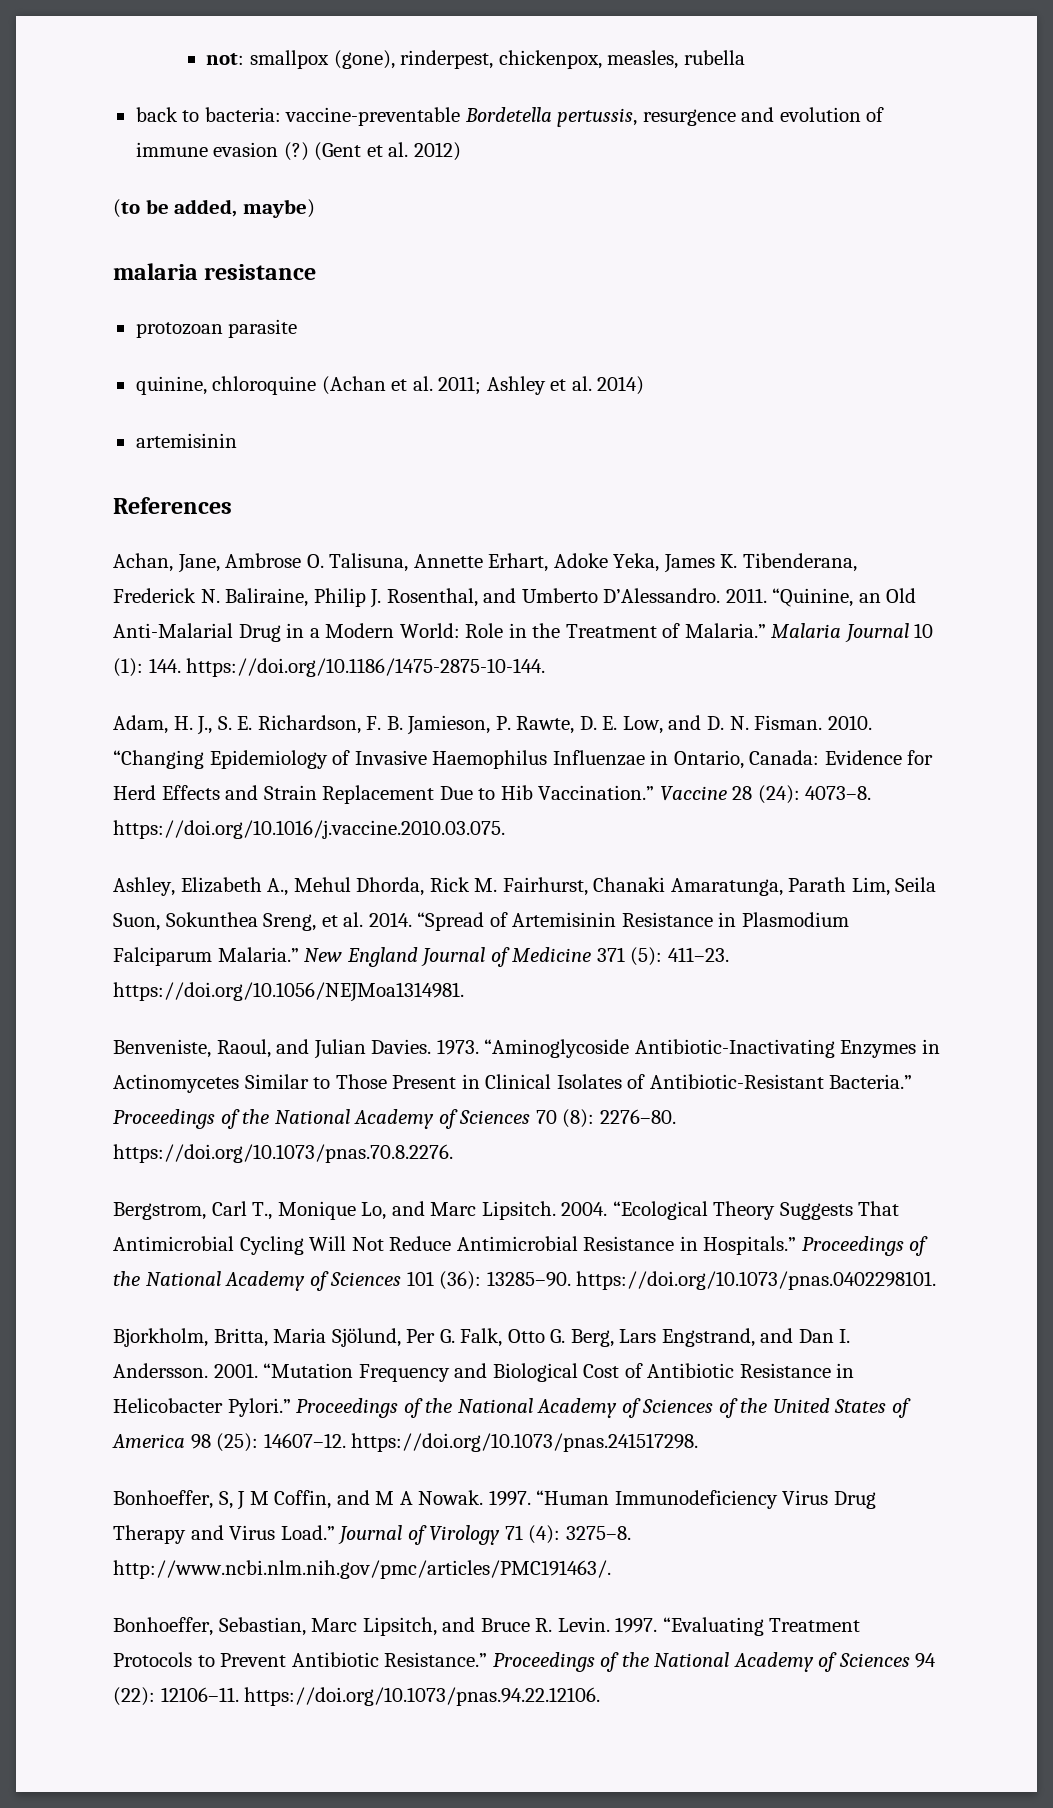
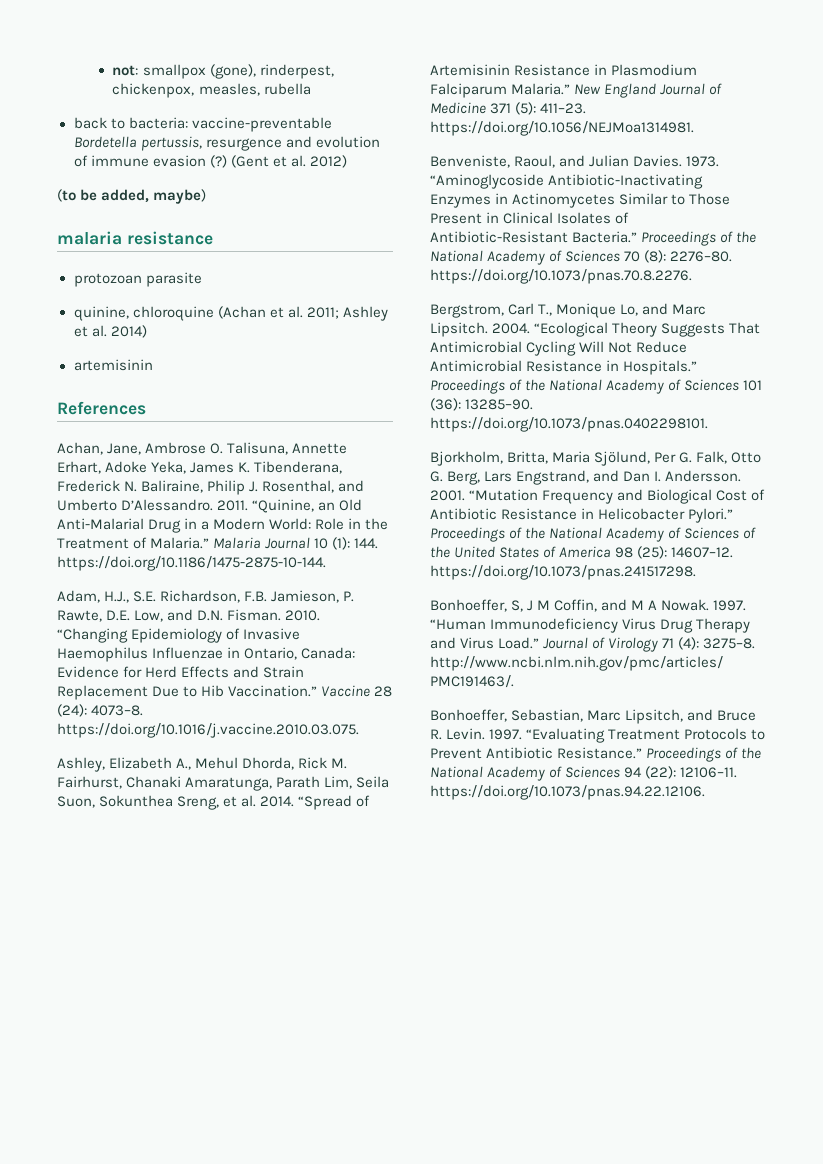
- Adam, H. J., S. E. Richardson, F. B. Jamieson, P. Rawte, D. E. Low, and D. N. Fisman.
+ Adam, H.J., S.E. Richardson, F.B. Jamieson, P. Rawte, D.E. Low, and D.N. Fisman.

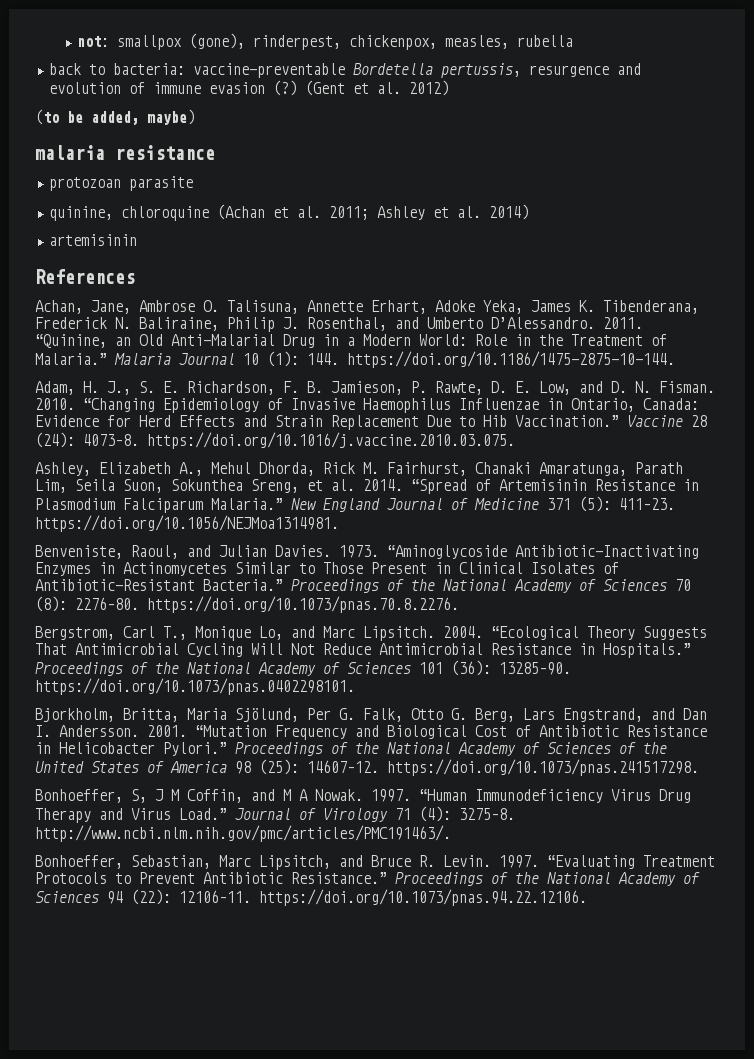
- Adam, H.J., S.E. Richardson, F.B. Jamieson, P. Rawte, D.E. Low, and D.N. Fisman.
+ Adam, H. J., S. E. Richardson, F. B. Jamieson, P. Rawte, D. E. Low, and D. N. Fisman.

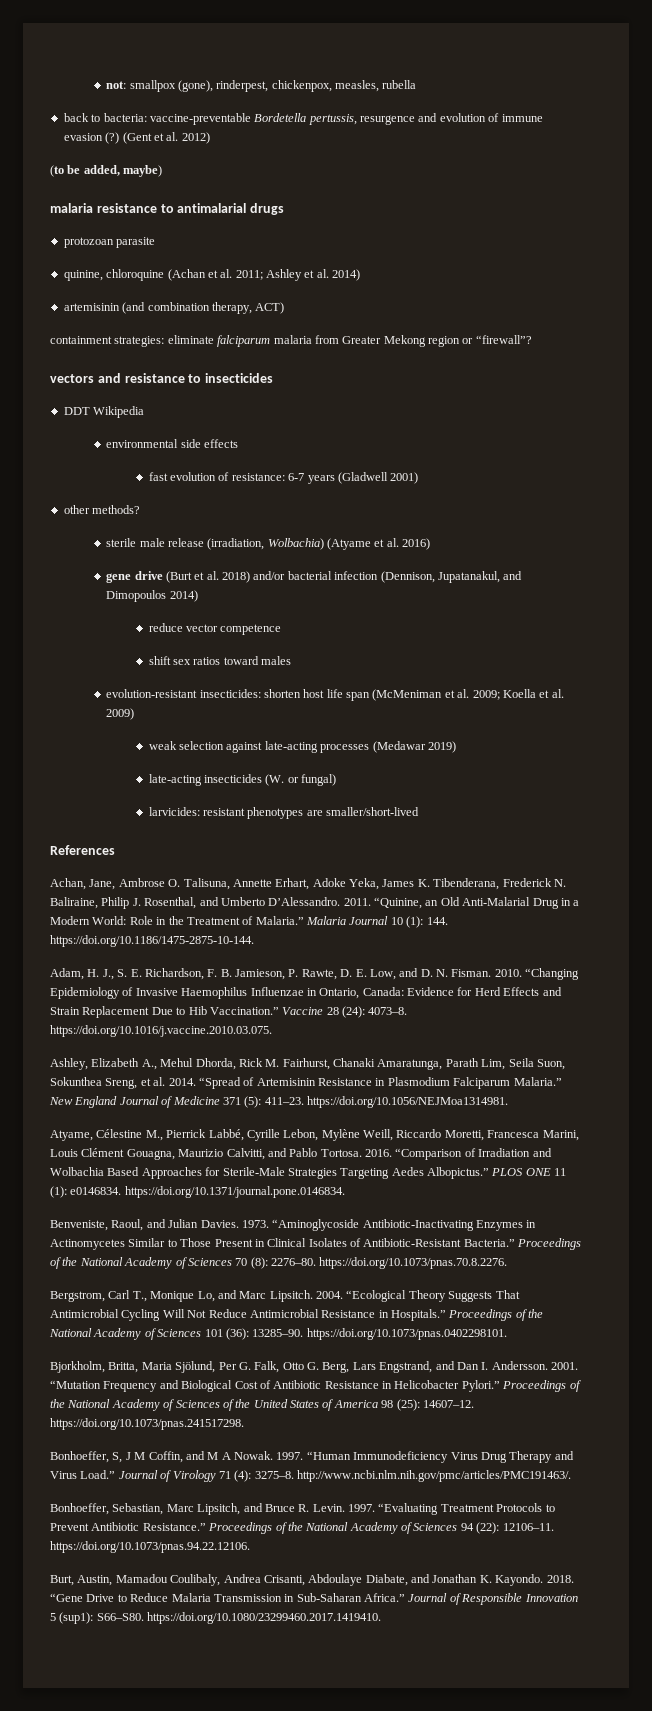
- malaria resistance
+ malaria resistance to antimalarial drugs
- artemisinin
+ artemisinin (and combination therapy, ACT)
+ containment strategies: eliminate falciparum malaria from Greater Mekong region or “firewall”?
+ vectors and resistance to insecticides
+ DDT Wikipedia
+ environmental side effects
+ fast evolution of resistance: 6-7 years (Gladwell 2001)
+ other methods?
+ sterile male release (irradiation, Wolbachia) (Atyame et al. 2016)
+ gene drive (Burt et al. 2018) and/or bacterial infection (Dennison, Jupatanakul, and Dimopoulos 2014)
+ reduce vector competence
+ shift sex ratios toward males
+ evolution-resistant insecticides: shorten host life span (McMeniman et al. 2009; Koella et al. 2009)
+ weak selection against late-acting processes (Medawar 2019)
+ late-acting insecticides (W. or fungal)
+ larvicides: resistant phenotypes are smaller/short-lived
+ Atyame, Célestine M., Pierrick Labbé, Cyrille Lebon, Mylène Weill, Riccardo Moretti, Francesca Marini, Louis Clément Gouagna, Maurizio Calvitti, and Pablo Tortosa. 2016. “Comparison of Irradiation and Wolbachia Based Approaches for Sterile-Male Strategies Targeting Aedes Albopictus.” PLOS ONE 11 (1): e0146834. https://doi.org/10.1371/journal.pone.0146834.
+ Burt, Austin, Mamadou Coulibaly, Andrea Crisanti, Abdoulaye Diabate, and Jonathan K. Kayondo. 2018. “Gene Drive to Reduce Malaria Transmission in Sub-Saharan Africa.” Journal of Responsible Innovation 5 (sup1): S66–S80. https://doi.org/10.1080/23299460.2017.1419410.

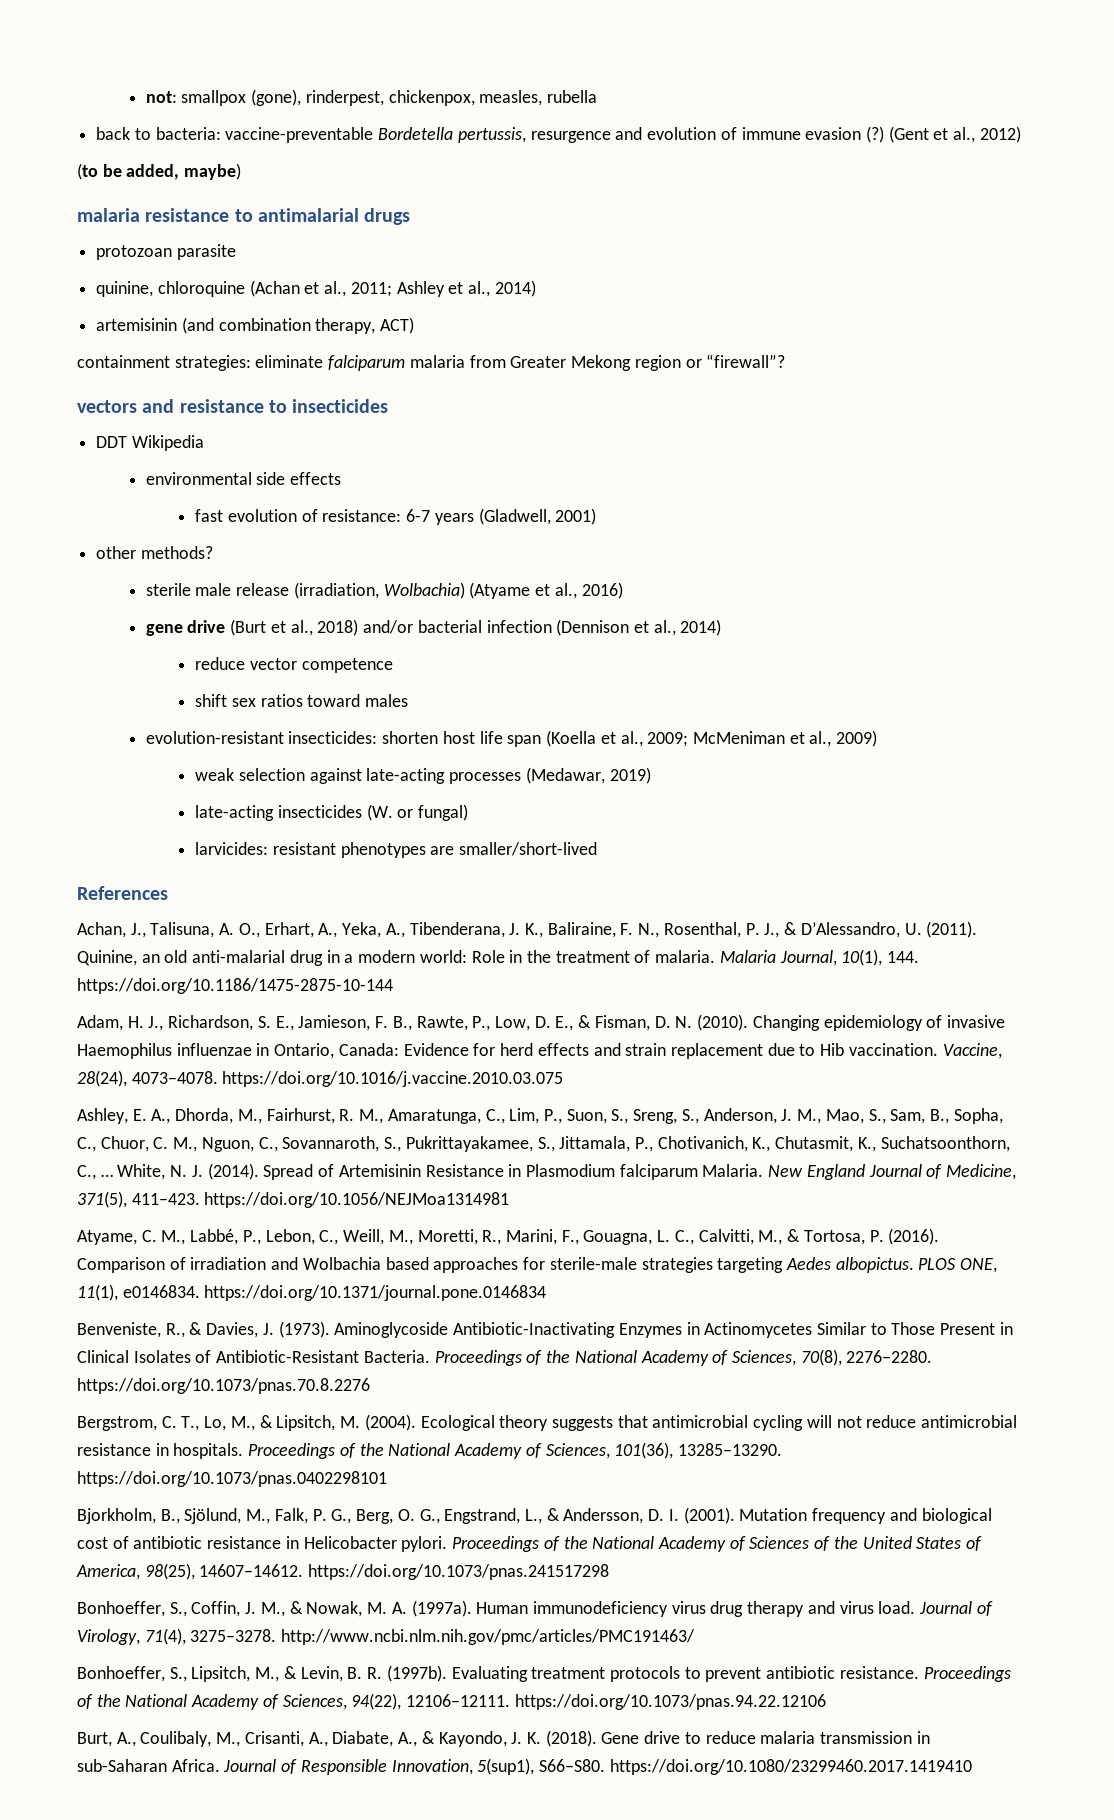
- (Gent et al. 2012)
+ (Gent et al., 2012)
- quinine, chloroquine (Achan et al. 2011; Ashley et al. 2014)
+ quinine, chloroquine (Achan et al., 2011; Ashley et al., 2014)
- fast evolution of resistance: 6-7 years (Gladwell 2001)
+ fast evolution of resistance: 6-7 years (Gladwell, 2001)
- sterile male release (irradiation, Wolbachia) (Atyame et al. 2016)
+ sterile male release (irradiation, Wolbachia) (Atyame et al., 2016)
- gene drive (Burt et al. 2018) and/or bacterial infection (Dennison, Jupatanakul, and Dimopoulos 2014)
+ gene drive (Burt et al., 2018) and/or bacterial infection (Dennison et al., 2014)
- evolution-resistant insecticides: shorten host life span (McMeniman et al. 2009; Koella et al. 2009)
+ evolution-resistant insecticides: shorten host life span (Koella et al., 2009; McMeniman et al., 2009)
- weak selection against late-acting processes (Medawar 2019)
+ weak selection against late-acting processes (Medawar, 2019)
- Achan, Jane, Ambrose O. Talisuna, Annette Erhart, Adoke Yeka, James K. Tibenderana, Frederick N. Baliraine, Philip J. Rosenthal, and Umberto D’Alessandro. 2011. “Quinine, an Old Anti-Malarial Drug in a Modern World: Role in the Treatment of Malaria.” Malaria Journal 10 (1): 144. https://doi.org/10.1186/1475-2875-10-144.
- Adam, H. J., S. E. Richardson, F. B. Jamieson, P. Rawte, D. E. Low, and D. N. Fisman. 2010. “Changing Epidemiology of Invasive Haemophilus Influenzae in Ontario, Canada: Evidence for Herd Effects and Strain Replacement Due to Hib Vaccination.” Vaccine 28 (24): 4073–8. https://doi.org/10.1016/j.vaccine.2010.03.075.
- Ashley, Elizabeth A., Mehul Dhorda, Rick M. Fairhurst, Chanaki Amaratunga, Parath Lim, Seila Suon, Sokunthea Sreng, et al. 2014. “Spread of Artemisinin Resistance in Plasmodium Falciparum Malaria.”
+ Achan, J., Talisuna, A. O., Erhart, A., Yeka, A., Tibenderana, J. K., Baliraine, F. N., Rosenthal, P. J., & D’Alessandro, U. (2011). Quinine, an old anti-malarial drug in a modern world: Role in the treatment of malaria. Malaria Journal, 10(1), 144. https://doi.org/10.1186/1475-2875-10-144
+ Adam, H. J., Richardson, S. E., Jamieson, F. B., Rawte, P., Low, D. E., & Fisman, D. N. (2010). Changing epidemiology of invasive Haemophilus influenzae in Ontario, Canada: Evidence for herd effects and strain replacement due to Hib vaccination. Vaccine, 28(24), 4073–4078. https://doi.org/10.1016/j.vaccine.2010.03.075
+ Ashley, E. A., Dhorda, M., Fairhurst, R. M., Amaratunga, C., Lim, P., Suon, S., Sreng, S., Anderson, J. M., Mao, S., Sam, B., Sopha, C., Chuor, C. M., Nguon, C., Sovannaroth, S., Pukrittayakamee, S., Jittamala, P., Chotivanich, K., Chutasmit, K., Suchatsoonthorn, C., … White, N. J. (2014). Spread of Artemisinin Resistance in Plasmodium falciparum Malaria.
- New England Journal of Medicine 371 (5): 411–23. https://doi.org/10.1056/NEJMoa1314981.
- Atyame, Célestine M., Pierrick Labbé, Cyrille Lebon, Mylène Weill, Riccardo Moretti, Francesca Marini, Louis Clément Gouagna, Maurizio Calvitti, and Pablo Tortosa. 2016. “Comparison of Irradiation and Wolbachia Based Approaches for Sterile-Male Strategies Targeting Aedes Albopictus.” PLOS ONE 11 (1): e0146834. https://doi.org/10.1371/journal.pone.0146834.
- Benveniste, Raoul, and Julian Davies. 1973. “Aminoglycoside Antibiotic-Inactivating Enzymes in Actinomycetes Similar to Those Present in Clinical Isolates of Antibiotic-Resistant Bacteria.” Proceedings of the National Academy of Sciences 70 (8): 2276–80. https://doi.org/10.1073/pnas.70.8.2276.
- Bergstrom, Carl T., Monique Lo, and Marc Lipsitch. 2004. “Ecological Theory Suggests That Antimicrobial Cycling Will Not Reduce Antimicrobial Resistance in Hospitals.” Proceedings of the National Academy of Sciences 101 (36): 13285–90. https://doi.org/10.1073/pnas.0402298101.
- Bjorkholm, Britta, Maria Sjölund, Per G. Falk, Otto G. Berg, Lars Engstrand, and Dan I. Andersson. 2001. “Mutation Frequency and Biological Cost of Antibiotic Resistance in Helicobacter Pylori.”
+ New England Journal of Medicine, 371(5), 411–423. https://doi.org/10.1056/NEJMoa1314981
+ Atyame, C. M., Labbé, P., Lebon, C., Weill, M., Moretti, R., Marini, F., Gouagna, L. C., Calvitti, M., & Tortosa, P. (2016). Comparison of irradiation and Wolbachia based approaches for sterile-male strategies targeting Aedes albopictus. PLOS ONE, 11(1), e0146834. https://doi.org/10.1371/journal.pone.0146834
+ Benveniste, R., & Davies, J. (1973). Aminoglycoside Antibiotic-Inactivating Enzymes in Actinomycetes Similar to Those Present in Clinical Isolates of Antibiotic-Resistant Bacteria. Proceedings of the National Academy of Sciences, 70(8), 2276–2280. https://doi.org/10.1073/pnas.70.8.2276
+ Bergstrom, C. T., Lo, M., & Lipsitch, M. (2004). Ecological theory suggests that antimicrobial cycling will not reduce antimicrobial resistance in hospitals. Proceedings of the National Academy of Sciences, 101(36), 13285–13290. https://doi.org/10.1073/pnas.0402298101
+ Bjorkholm, B., Sjölund, M., Falk, P. G., Berg, O. G., Engstrand, L., & Andersson, D. I. (2001). Mutation frequency and biological cost of antibiotic resistance in Helicobacter pylori.
- Proceedings of the National Academy of Sciences of the United States of America 98 (25): 14607–12. https://doi.org/10.1073/pnas.241517298.
- Bonhoeffer, S, J M Coffin, and M A Nowak. 1997. “Human Immunodeficiency Virus Drug Therapy and Virus Load.” Journal of Virology 71 (4): 3275–8. http://www.ncbi.nlm.nih.gov/pmc/articles/PMC191463/.
- Bonhoeffer, Sebastian, Marc Lipsitch, and Bruce R. Levin. 1997. “Evaluating Treatment Protocols to Prevent Antibiotic Resistance.” Proceedings of the National Academy of Sciences 94 (22): 12106–11. https://doi.org/10.1073/pnas.94.22.12106.
- Burt, Austin, Mamadou Coulibaly, Andrea Crisanti, Abdoulaye Diabate, and Jonathan K. Kayondo. 2018. “Gene Drive to Reduce Malaria Transmission in Sub-Saharan Africa.” Journal of Responsible Innovation 5 (sup1): S66–S80. https://doi.org/10.1080/23299460.2017.1419410.
+ Proceedings of the National Academy of Sciences of the United States of America, 98(25), 14607–14612. https://doi.org/10.1073/pnas.241517298
+ Bonhoeffer, S., Coffin, J. M., & Nowak, M. A. (1997a). Human immunodeficiency virus drug therapy and virus load. Journal of Virology, 71(4), 3275–3278. http://www.ncbi.nlm.nih.gov/pmc/articles/PMC191463/
+ Bonhoeffer, S., Lipsitch, M., & Levin, B. R. (1997b). Evaluating treatment protocols to prevent antibiotic resistance. Proceedings of the National Academy of Sciences, 94(22), 12106–12111. https://doi.org/10.1073/pnas.94.22.12106
+ Burt, A., Coulibaly, M., Crisanti, A., Diabate, A., & Kayondo, J. K. (2018). Gene drive to reduce malaria transmission in sub-Saharan Africa. Journal of Responsible Innovation, 5(sup1), S66–S80. https://doi.org/10.1080/23299460.2017.1419410

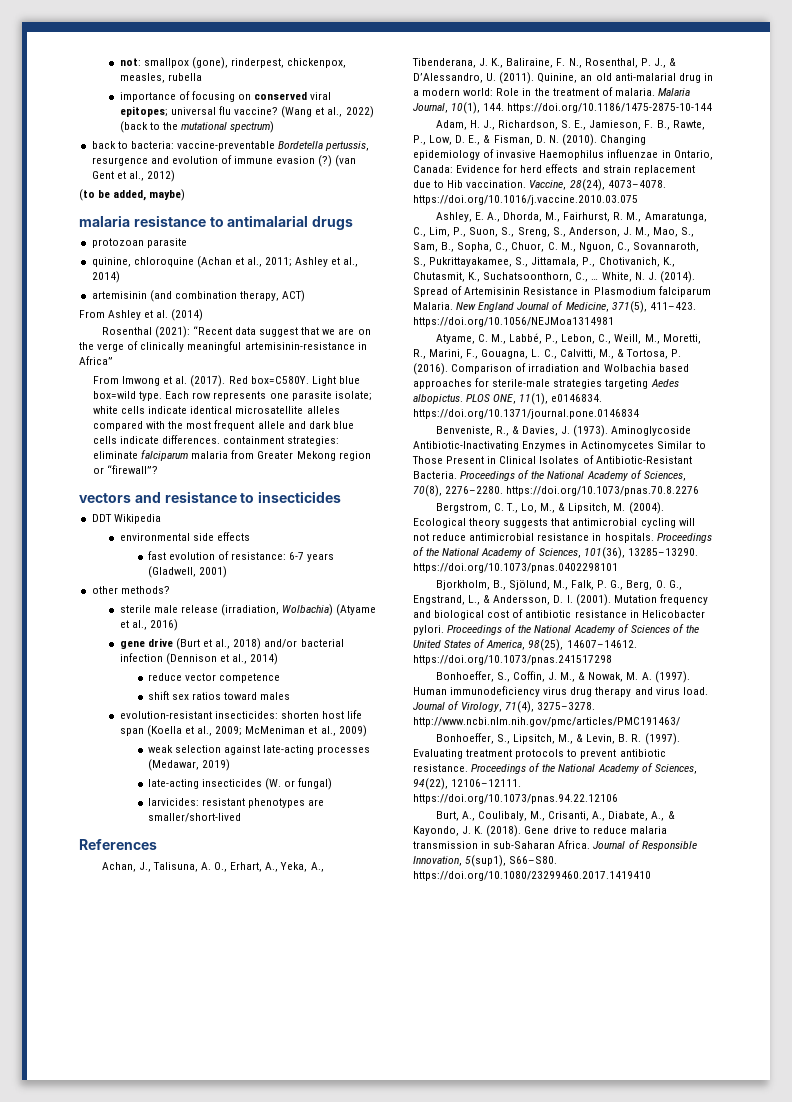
+ importance of focusing on conserved viral epitopes; universal flu vaccine? (Wang et al., 2022) (back to the mutational spectrum)
- (Gent et al., 2012)
+ (van Gent et al., 2012)
- containment strategies: eliminate falciparum malaria from Greater Mekong region or “firewall”?
+ From Ashley et al. (2014)
+ Rosenthal (2021): “Recent data suggest that we are on the verge of clinically meaningful artemisinin-resistance in Africa”
+ From Imwong et al. (2017). Red box=C580Y. Light blue box=wild type. Each row represents one parasite isolate; white cells indicate identical microsatellite alleles compared with the most frequent allele and dark blue cells indicate differences. containment strategies: eliminate falciparum malaria from Greater Mekong region or “firewall”?
- Bonhoeffer, S., Coffin, J. M., & Nowak, M. A. (1997a).
+ Bonhoeffer, S., Coffin, J. M., & Nowak, M. A. (1997).
- Bonhoeffer, S., Lipsitch, M., & Levin, B. R. (1997b).
+ Bonhoeffer, S., Lipsitch, M., & Levin, B. R. (1997).

